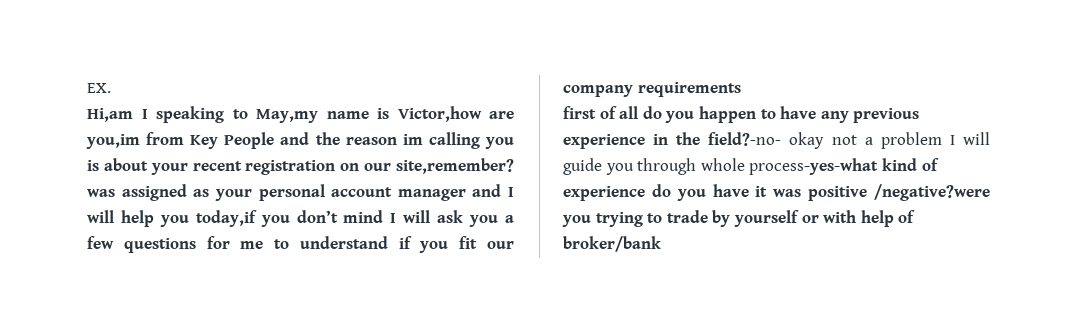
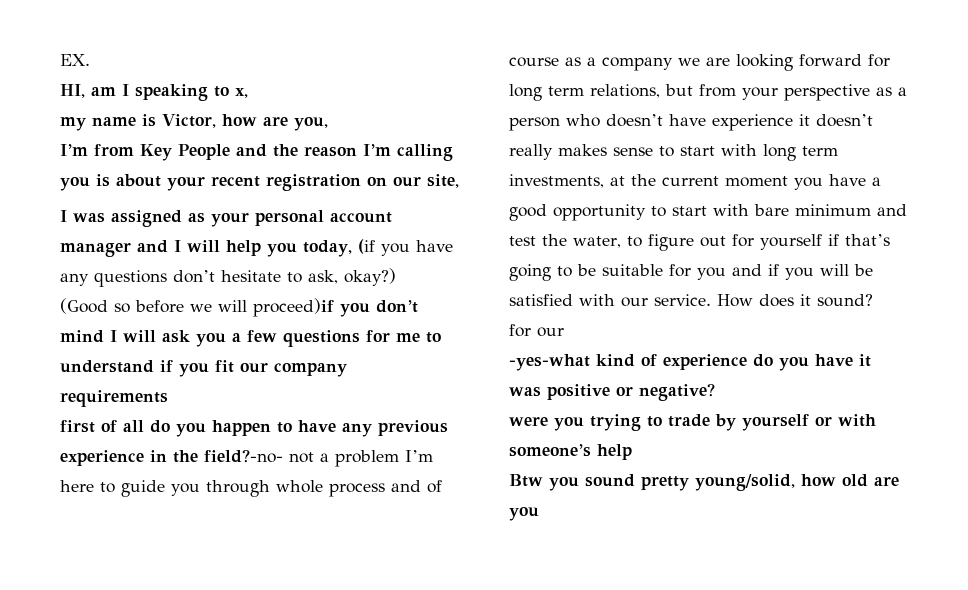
- Hi,am I speaking to May,my name is Victor,how are you,im from Key People and the reason im calling you is about your recent registration on our site,remember? was assigned as your personal account manager and I will help you today,if you don’t mind I will ask you a few questions for me to understand if you fit our company requirements
+ HI, am I speaking to x,
+ my name is Victor, how are you,
+ I’m from Key People and the reason I’m calling you is about your recent registration on our site,
+ I was assigned as your personal account manager and I will help you today, (if you have any questions don’t hesitate to ask, okay?)
+ (Good so before we will proceed)if you don’t mind I will ask you a few questions for me to understand if you fit our company requirements
- first of all do you happen to have any previous experience in the field?-no- okay not a problem I will guide you through whole process-yes-what kind of experience do you have it was positive /negative?were you trying to trade by yourself or with help of broker/bank
+ first of all do you happen to have any previous experience in the field?-no- not a problem I’m here to guide you through whole process and of course as a company we are looking forward for long term relations, but from your perspective as a person who doesn’t have experience it doesn’t really makes sense to start with long term investments, at the current moment you have a good opportunity to start with bare minimum and test the water, to figure out for yourself if that’s going to be suitable for you and if you will be satisfied with our service. How does it sound?
+ for our
+ -yes-what kind of experience do you have it was positive or negative?
+ were you trying to trade by yourself or with someone’s help
+ Btw you sound pretty young/solid, how old are you

